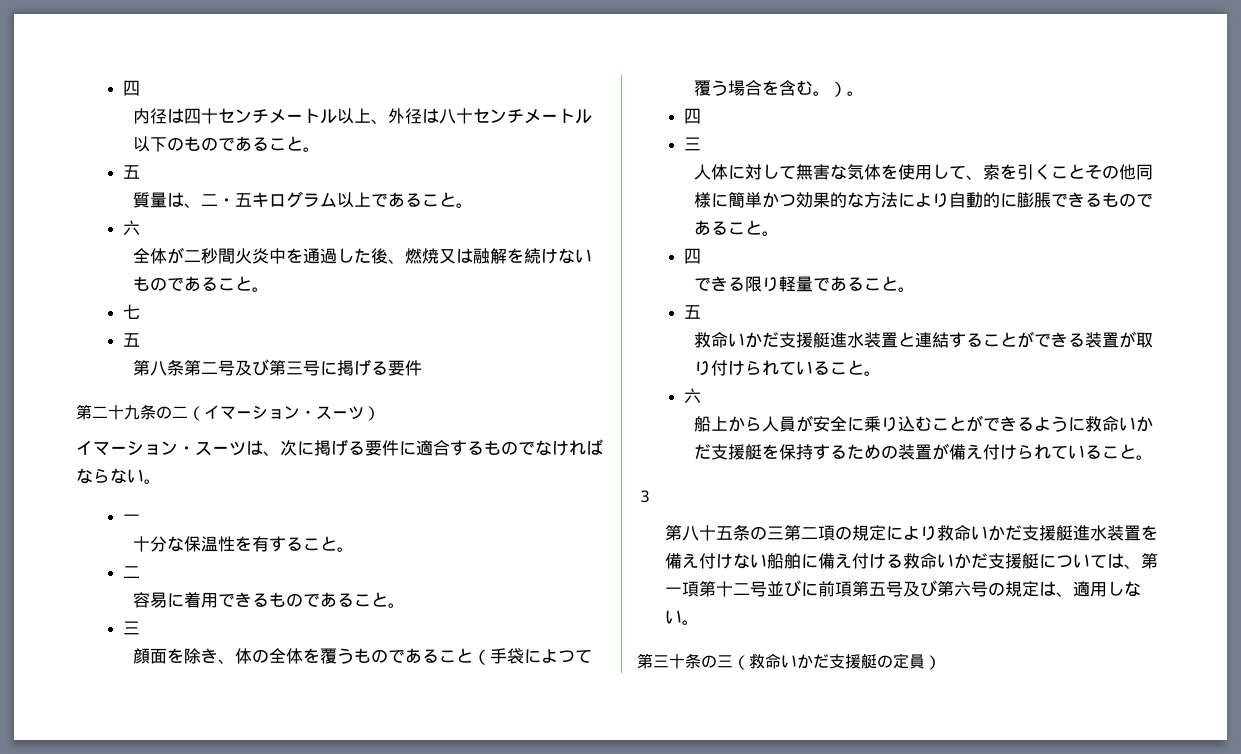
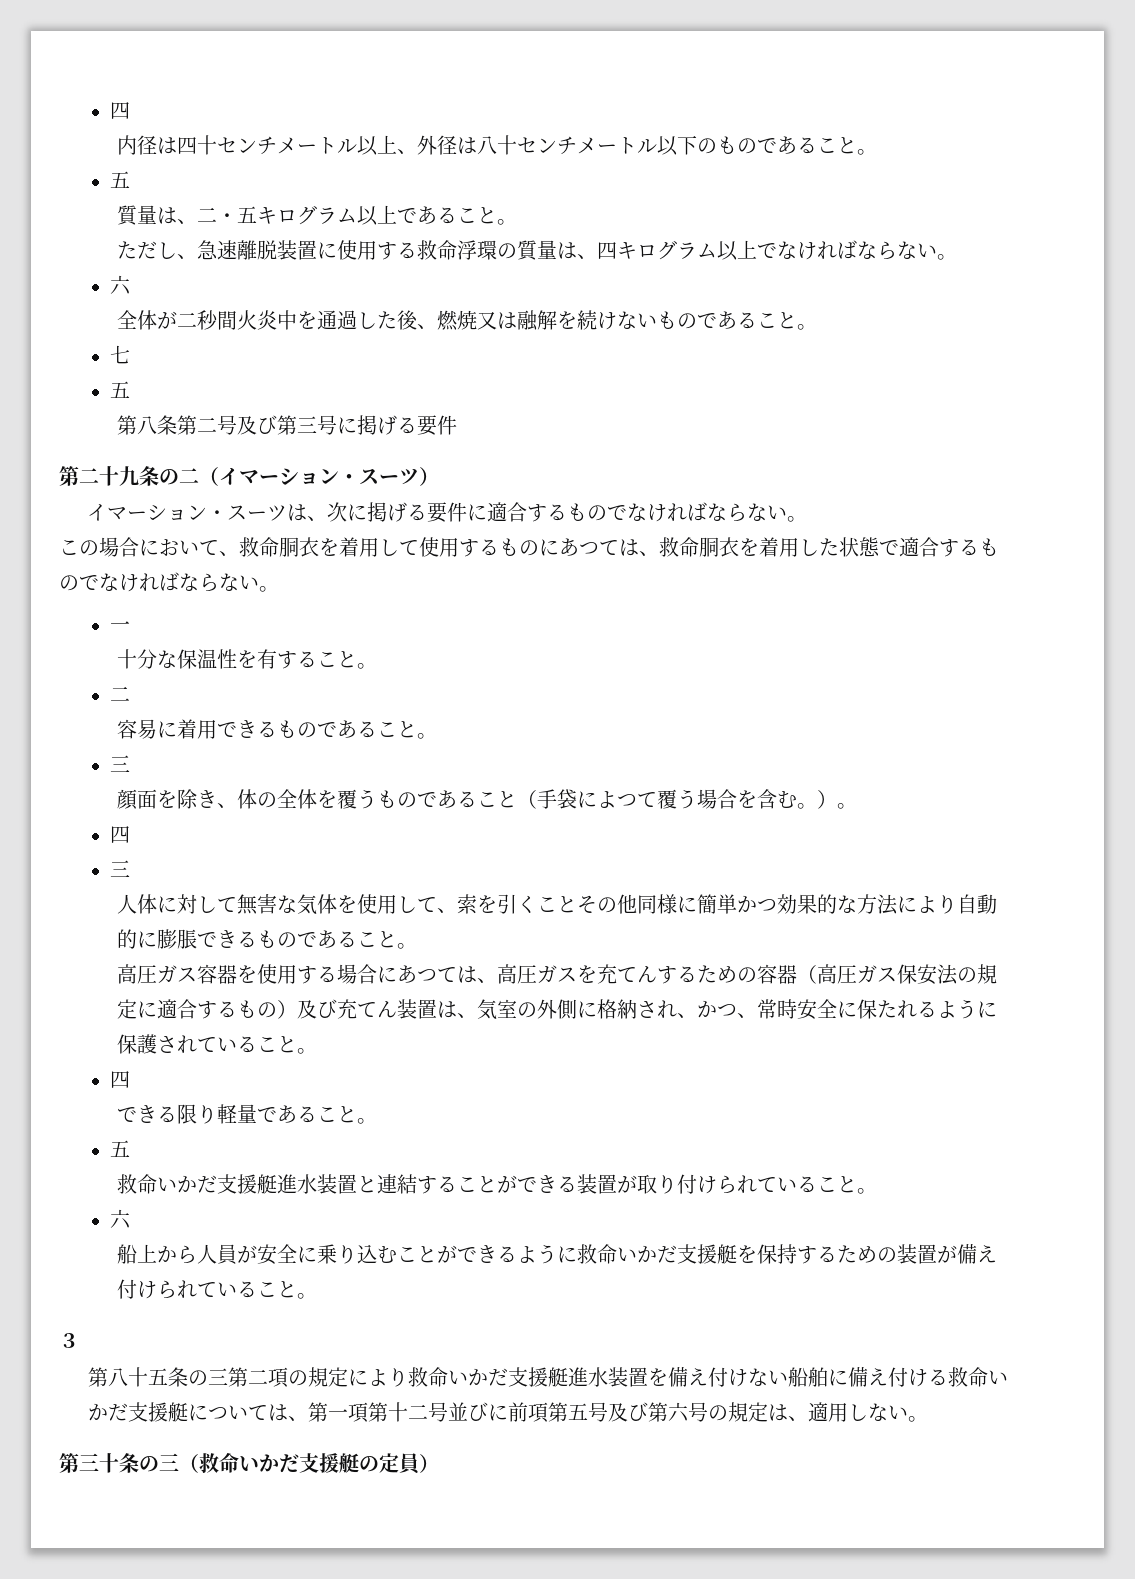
+ ただし、急速離脱装置に使用する救命浮環の質量は、四キログラム以上でなければならない。
+ この場合において、救命胴衣を着用して使用するものにあつては、救命胴衣を着用した状態で適合するものでなければならない。
+ 高圧ガス容器を使用する場合にあつては、高圧ガスを充てんするための容器（高圧ガス保安法の規定に適合するもの）及び充てん装置は、気室の外側に格納され、かつ、常時安全に保たれるように保護されていること。

